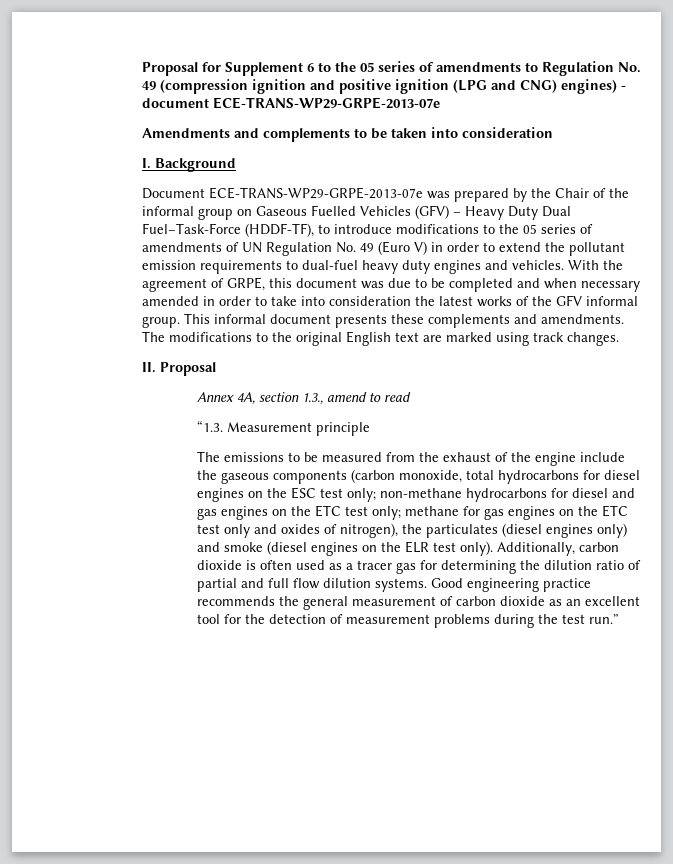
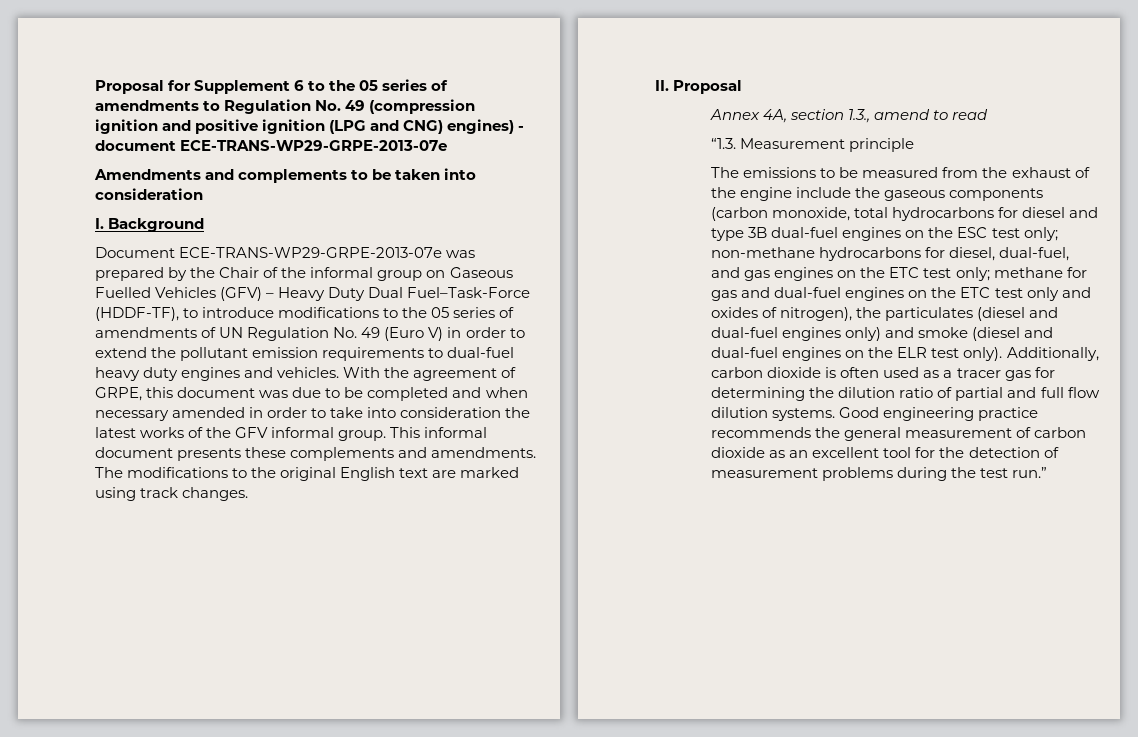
- The emissions to be measured from the exhaust of the engine include the gaseous components (carbon monoxide, total hydrocarbons for diesel engines on the ESC test only;
+ The emissions to be measured from the exhaust of the engine include the gaseous components (carbon monoxide, total hydrocarbons for diesel and type 3B dual-fuel engines on the ESC test only;
- non-methane hydrocarbons for diesel and gas engines on the ETC test only;
+ non-methane hydrocarbons for diesel, dual-fuel, and gas engines on the ETC test only;
- methane for gas engines on the ETC test only and oxides of nitrogen), the particulates (diesel engines only) and smoke (diesel engines on the ELR test only).
+ methane for gas and dual-fuel engines on the ETC test only and oxides of nitrogen), the particulates (diesel and dual-fuel engines only) and smoke (diesel and dual-fuel engines on the ELR test only).

